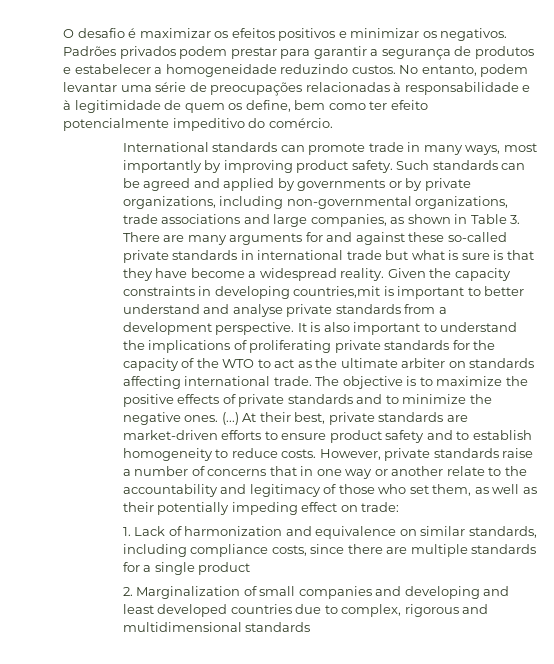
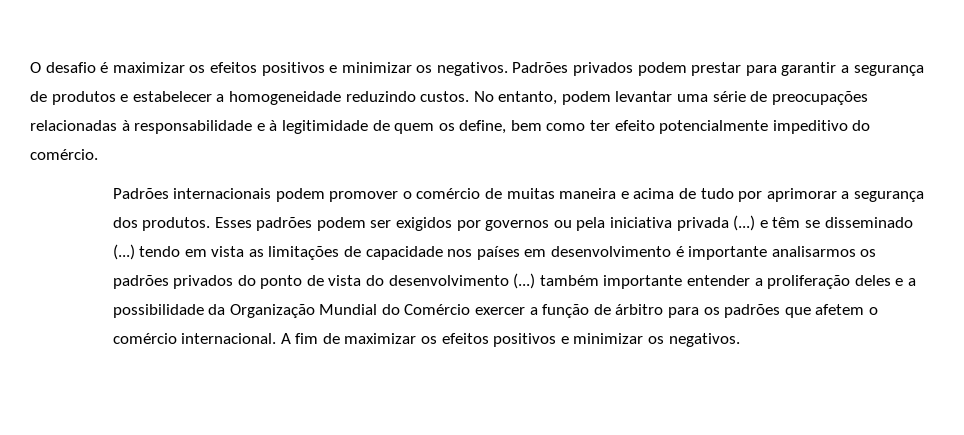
- International standards can promote trade in many ways, most importantly by improving product safety. Such standards can be agreed and applied by governments or by private organizations, including non-governmental organizations, trade associations and large companies, as shown in Table 3. There are many arguments for and against these so-called private standards in international trade but what is sure is that they have become a widespread reality. Given the capacity constraints in developing countries,mit is important to better understand and analyse private standards from a development perspective. It is also important to understand the implications of proliferating private standards for the capacity of the WTO to act as the ultimate arbiter on standards affecting international trade. The objective is to maximize the positive effects of private standards and to minimize the negative ones. (...) At their best, private standards are market-driven efforts to ensure product safety and to establish homogeneity to reduce costs. However, private standards raise a number of concerns that in one way or another relate to the accountability and legitimacy of those who set them, as well as their potentially impeding effect on trade:
- 1. Lack of harmonization and equivalence on similar standards, including compliance costs, since there are multiple standards for a single product
- 2. Marginalization of small companies and developing and least developed countries due to complex, rigorous and multidimensional standards
+ Padrões internacionais podem promover o comércio de muitas maneira e acima de tudo por aprimorar a segurança dos produtos. Esses padrões podem ser exigidos por governos ou pela iniciativa privada (...) e têm se disseminado (...) tendo em vista as limitações de capacidade nos países em desenvolvimento é importante analisarmos os padrões privados do ponto de vista do desenvolvimento (...) também importante entender a proliferação deles e a possibilidade da Organização Mundial do Comércio exercer a função de árbitro para os padrões que afetem o comércio internacional. A fim de maximizar os efeitos positivos e minimizar os negativos.

